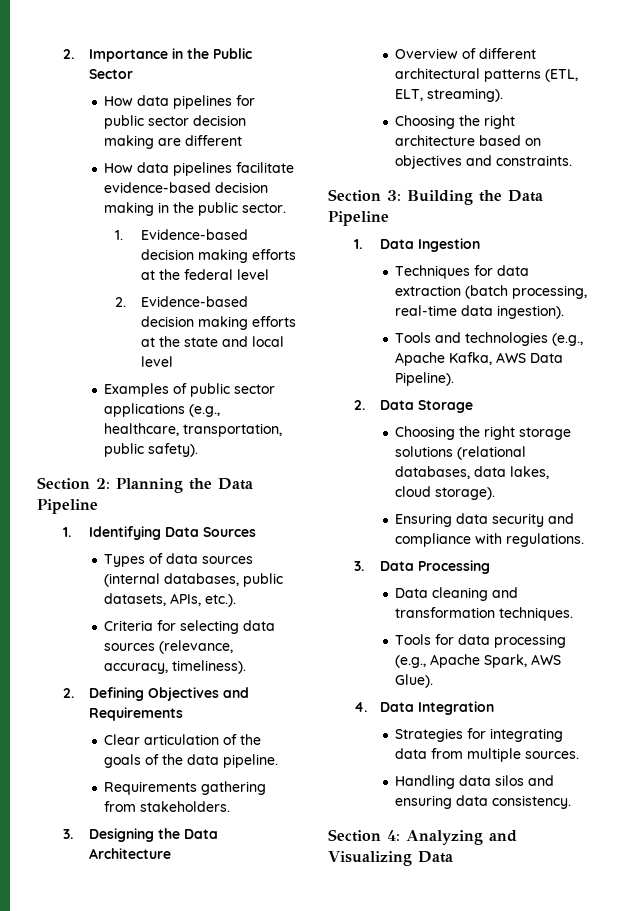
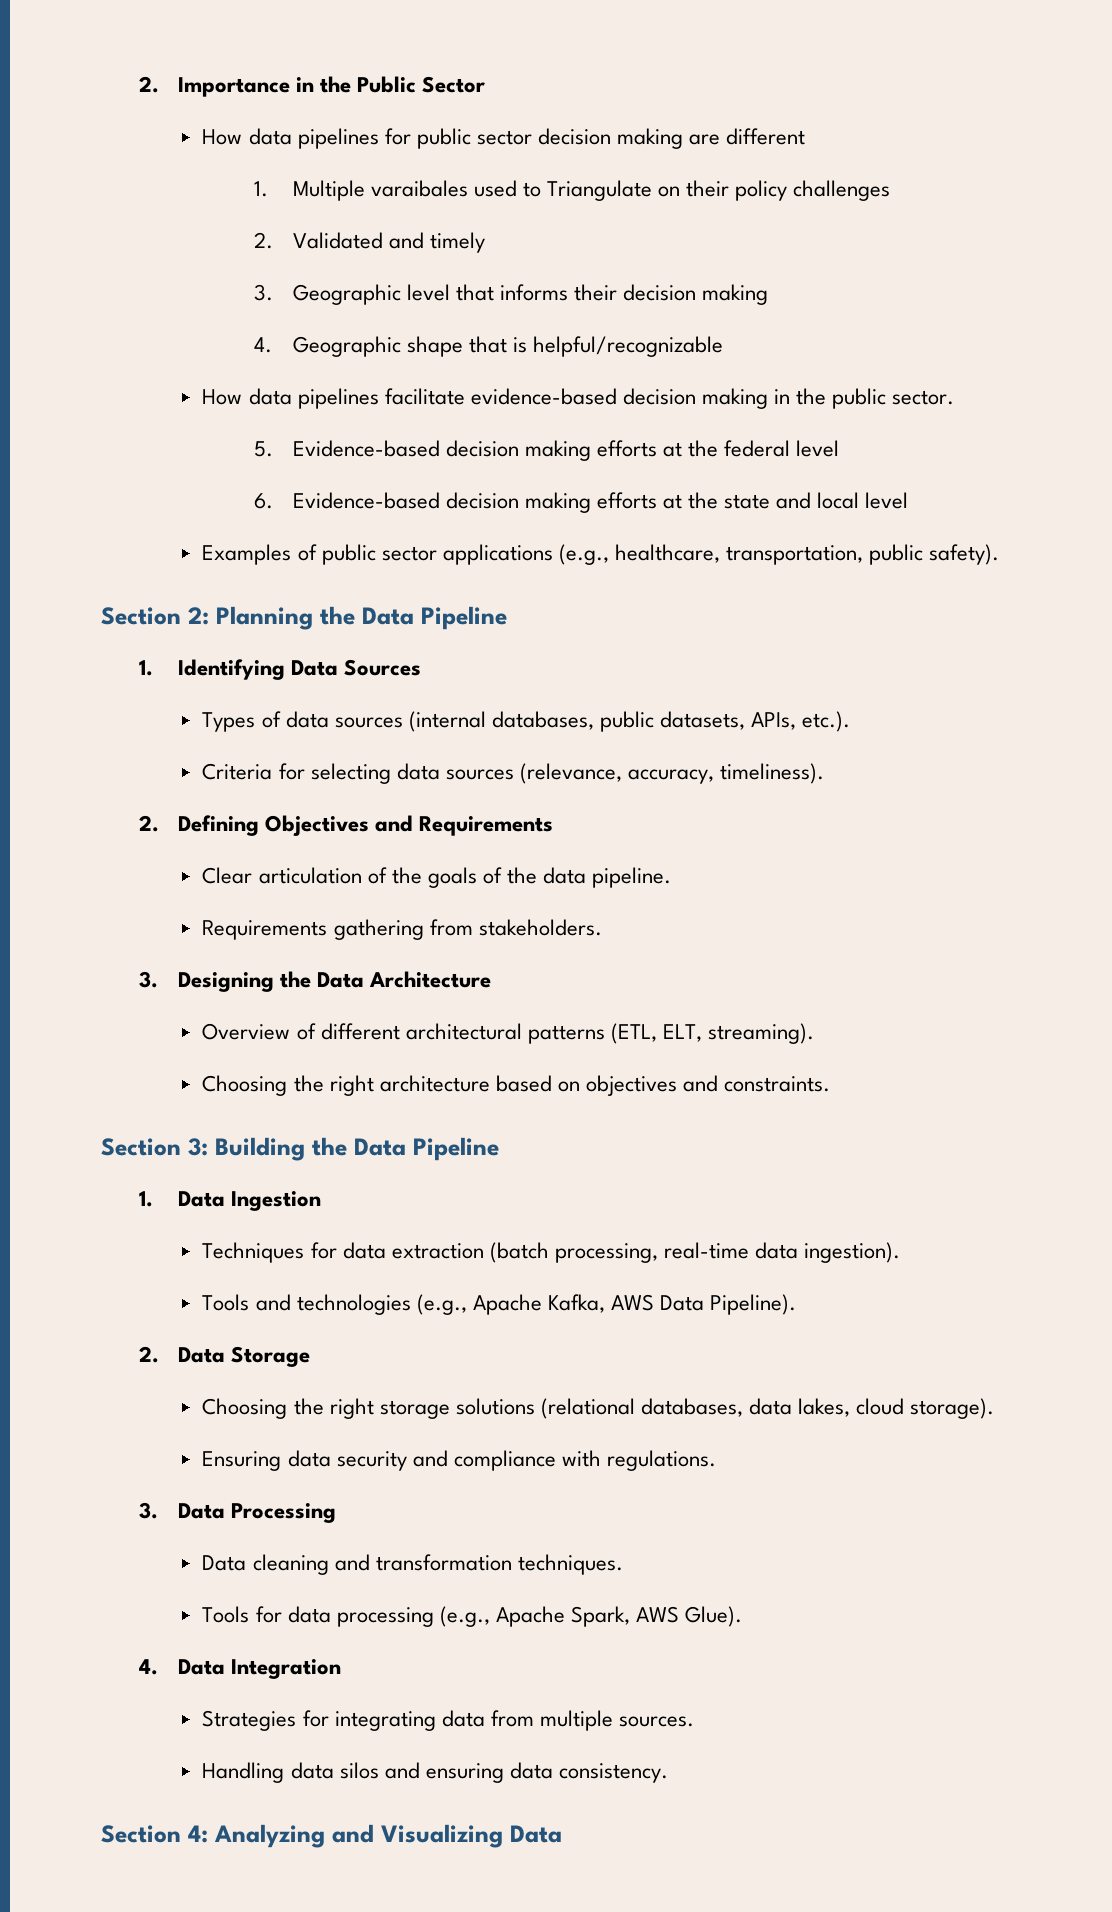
+ 1. Multiple varaibales used to Triangulate on their policy challenges
+ 2. Validated and timely
+ 3. Geographic level that informs their decision making
+ 4. Geographic shape that is helpful/recognizable
- 1. Evidence-based decision making efforts at the federal level
+ 5. Evidence-based decision making efforts at the federal level
- 2. Evidence-based decision making efforts at the state and local level
+ 6. Evidence-based decision making efforts at the state and local level

